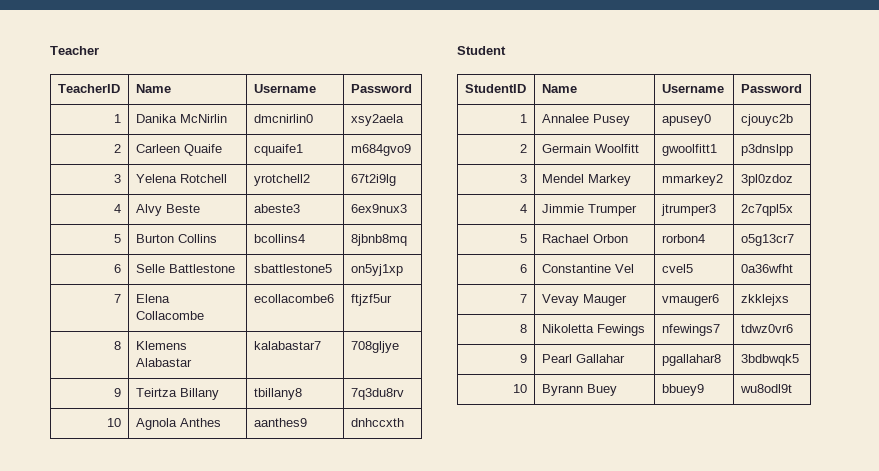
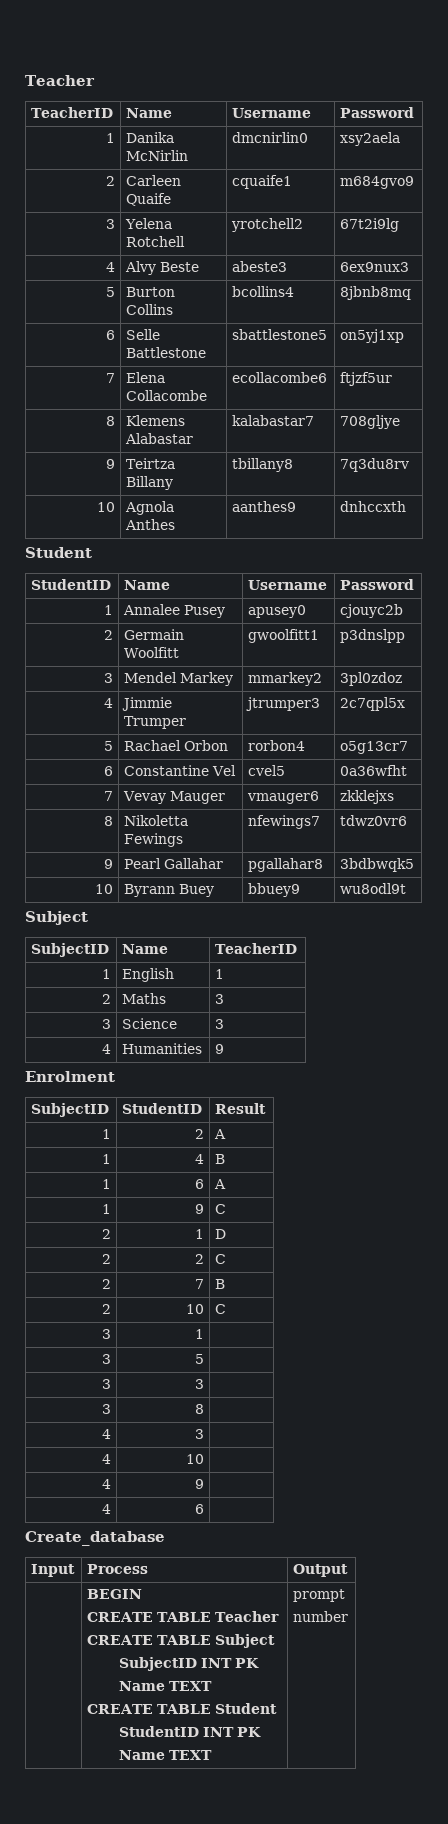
  10 | Byrann Buey | bbuey9 | wu8odl9t
+ Subject
+ SubjectID | Name | TeacherID
+ 1 | English | 1
+ 2 | Maths | 3
+ 3 | Science | 3
+ 4 | Humanities | 9
+ Enrolment
+ SubjectID | StudentID | Result
+ 1 | 2 | A
+ 1 | 4 | B
+ 1 | 6 | A
+ 1 | 9 | C
+ 2 | 1 | D
+ 2 | 2 | C
+ 2 | 7 | B
+ 2 | 10 | C
+ 3 | 1 |
+ 3 | 5 |
+ 3 | 3 |
+ 3 | 8 |
+ 4 | 3 |
+ 4 | 10 |
+ 4 | 9 |
+ 4 | 6 |
+ Create_database
+ Input | Process | Output
+ | BEGIN
+ CREATE TABLE Teacher
+ CREATE TABLE Subject
+ SubjectID INT PK
+ Name TEXT
+ CREATE TABLE Student
+ StudentID INT PK
+ Name TEXT | prompt
+ number

